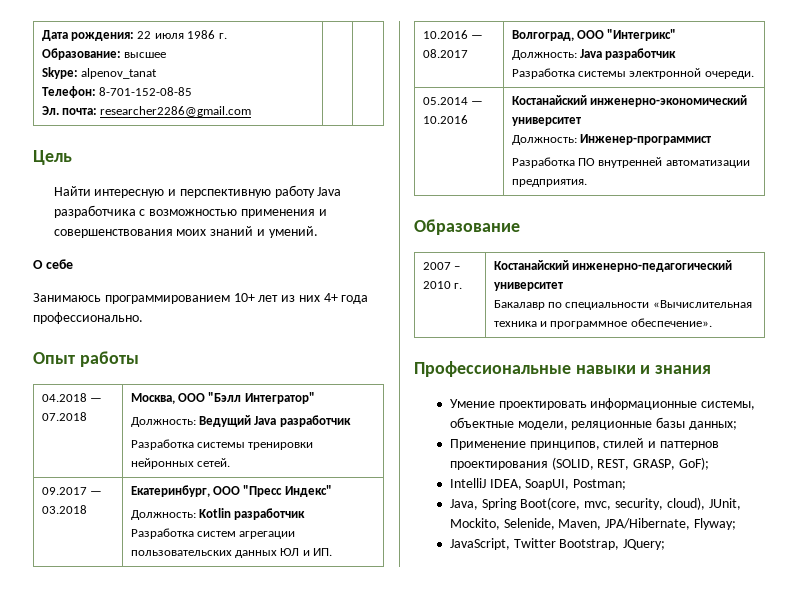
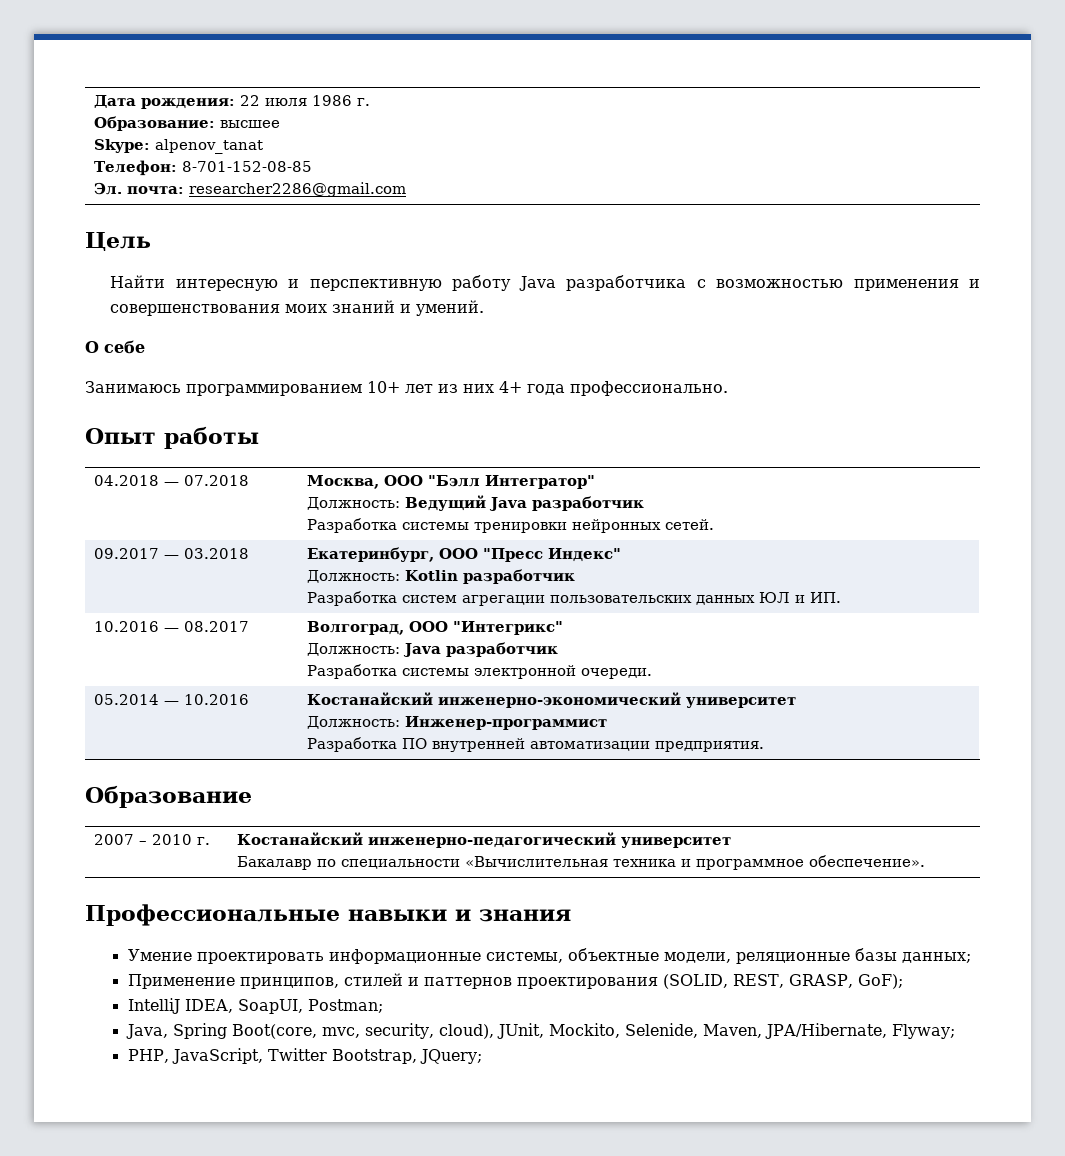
- JavaScript, Twitter Bootstrap, JQuery;
+ PHP, JavaScript, Twitter Bootstrap, JQuery;

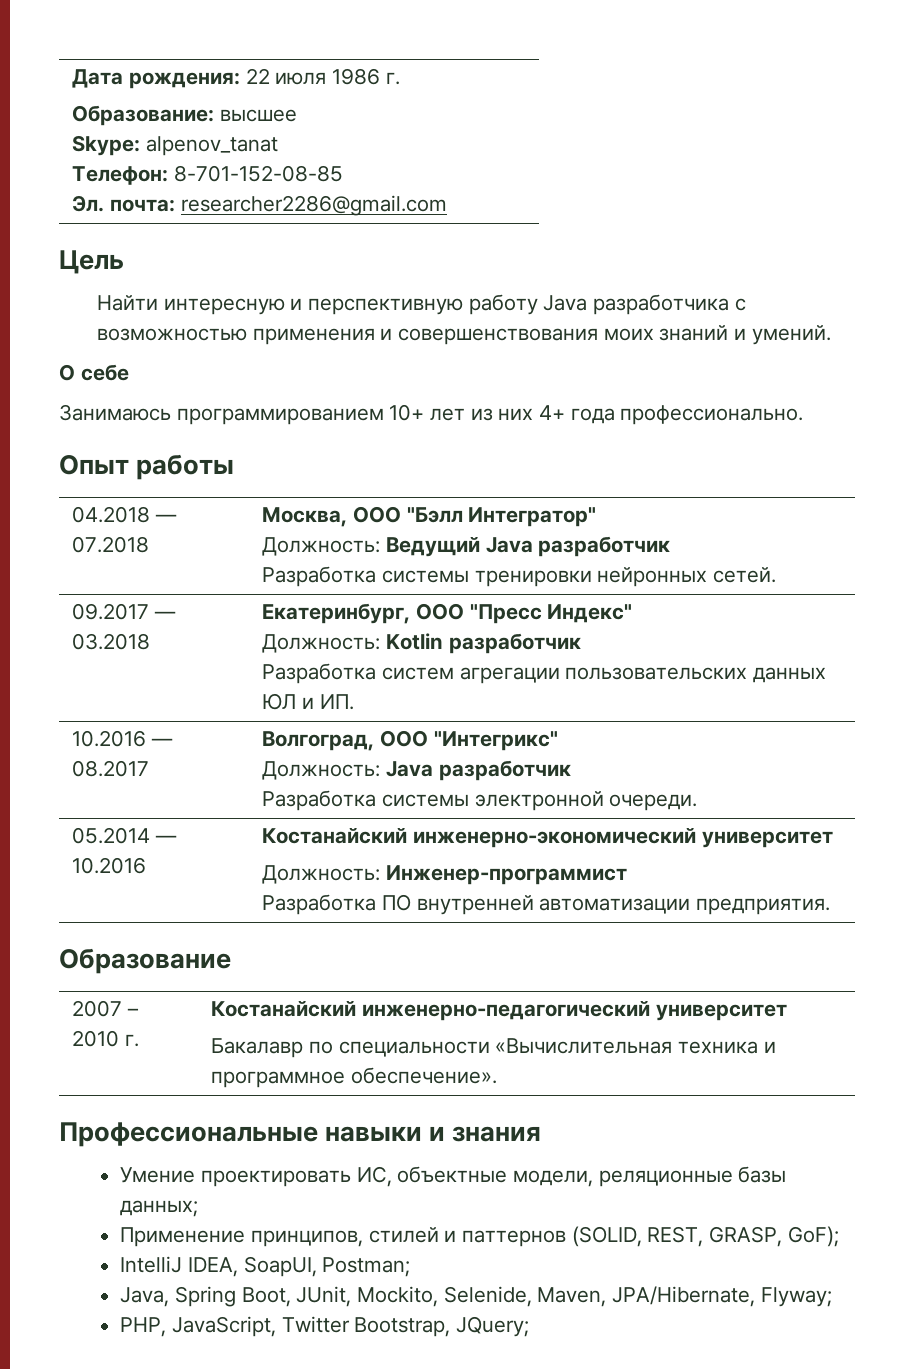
- Умение проектировать информационные системы, объектные модели, реляционные базы данных;
+ Умение проектировать ИС, объектные модели, реляционные базы данных;
- Применение принципов, стилей и паттернов проектирования (SOLID, REST, GRASP, GoF);
+ Применение принципов, стилей и паттернов (SOLID, REST, GRASP, GoF);
- Java, Spring Boot(core, mvc, security, cloud), JUnit, Mockito, Selenide, Maven, JPA/Hibernate, Flyway;
+ Java, Spring Boot, JUnit, Mockito, Selenide, Maven, JPA/Hibernate, Flyway;

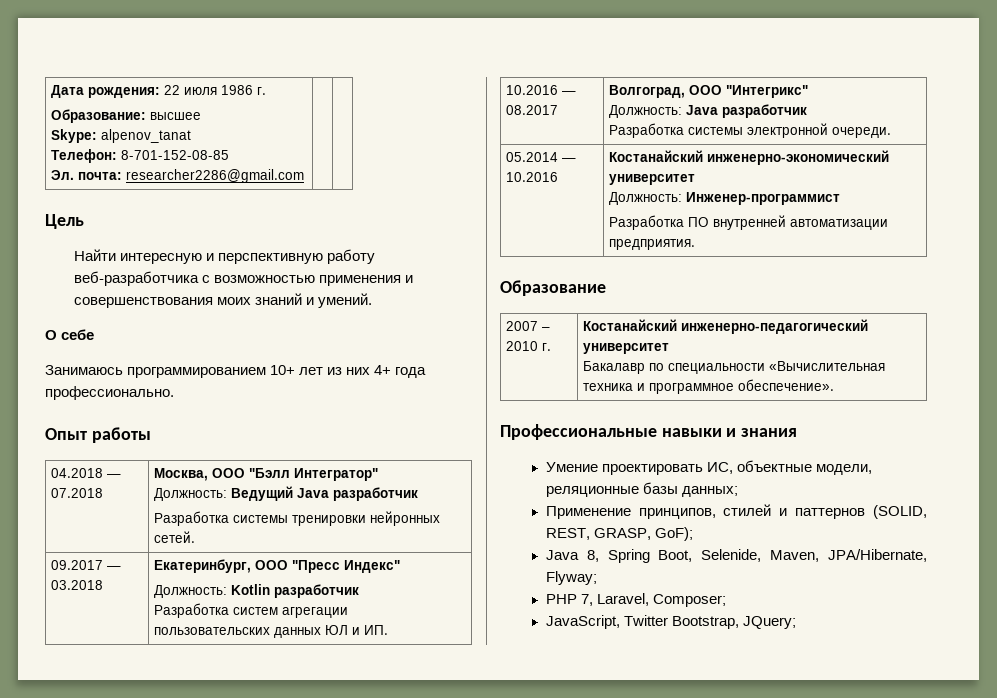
- Найти интересную и перспективную работу Java разработчика с возможностью применения и совершенствования моих знаний и умений.
+ Найти интересную и перспективную работу веб-разработчика с возможностью применения и совершенствования моих знаний и умений.
- IntelliJ IDEA, SoapUI, Postman;
- Java, Spring Boot, JUnit, Mockito, Selenide, Maven, JPA/Hibernate, Flyway;
+ Java 8, Spring Boot, Selenide, Maven, JPA/Hibernate, Flyway;
- PHP, JavaScript, Twitter Bootstrap, JQuery;
+ PHP 7, Laravel, Composer;
+ JavaScript, Twitter Bootstrap, JQuery;

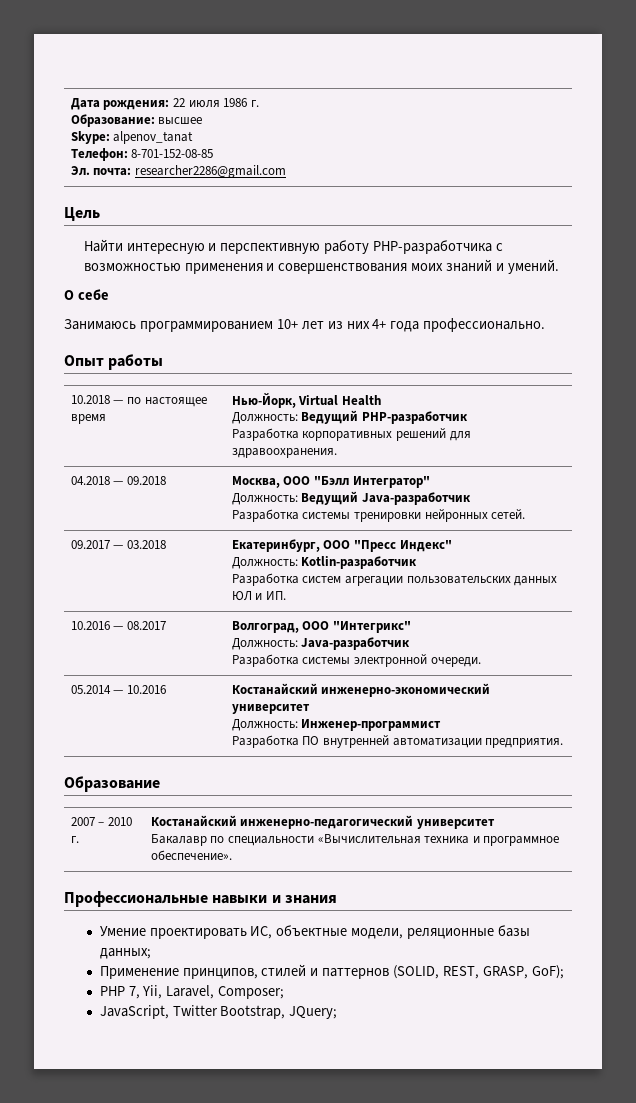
- Найти интересную и перспективную работу веб-разработчика с возможностью применения и совершенствования моих знаний и умений.
+ Найти интересную и перспективную работу PHP-разработчика с возможностью применения и совершенствования моих знаний и умений.
+ 10.2018 — по настоящее время | Нью-Йорк, Virtual Health
+ Должность: Ведущий PHP-разработчик
+ Разработка корпоративных решений для здравоохранения.
- 04.2018 — 07.2018 | Москва, ООО "Бэлл Интегратор"
- Должность: Ведущий Java разработчик
+ 04.2018 — 09.2018 | Москва, ООО "Бэлл Интегратор"
+ Должность: Ведущий Java-разработчик
  09.2017 — 03.2018 | Екатеринбург, ООО "Пресс Индекс"
- Должность: Kotlin разработчик
+ Должность: Kotlin-разработчик
  10.2016 — 08.2017 | Волгоград, ООО "Интегрикс"
- Должность: Java разработчик
+ Должность: Java-разработчик
- Java 8, Spring Boot, Selenide, Maven, JPA/Hibernate, Flyway;
- PHP 7, Laravel, Composer;
+ PHP 7, Yii, Laravel, Composer;

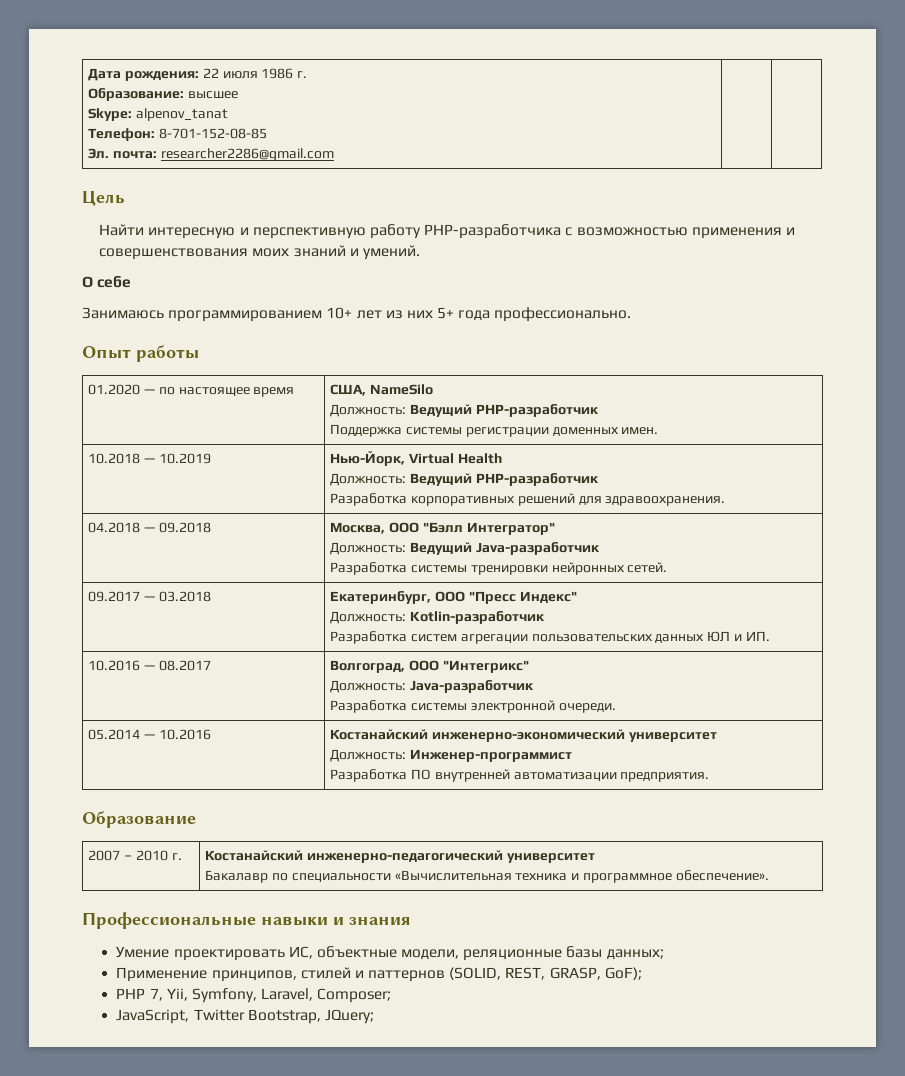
- Занимаюсь программированием 10+ лет из них 4+ года профессионально.
+ Занимаюсь программированием 10+ лет из них 5+ года профессионально.
- 10.2018 — по настоящее время | Нью-Йорк, Virtual Health
+ 01.2020 — по настоящее время | США, NameSilo
+ Должность: Ведущий PHP-разработчик
+ Поддержка системы регистрации доменных имен.
+ 10.2018 — 10.2019 | Нью-Йорк, Virtual Health
- PHP 7, Yii, Laravel, Composer;
+ PHP 7, Yii, Symfony, Laravel, Composer;

